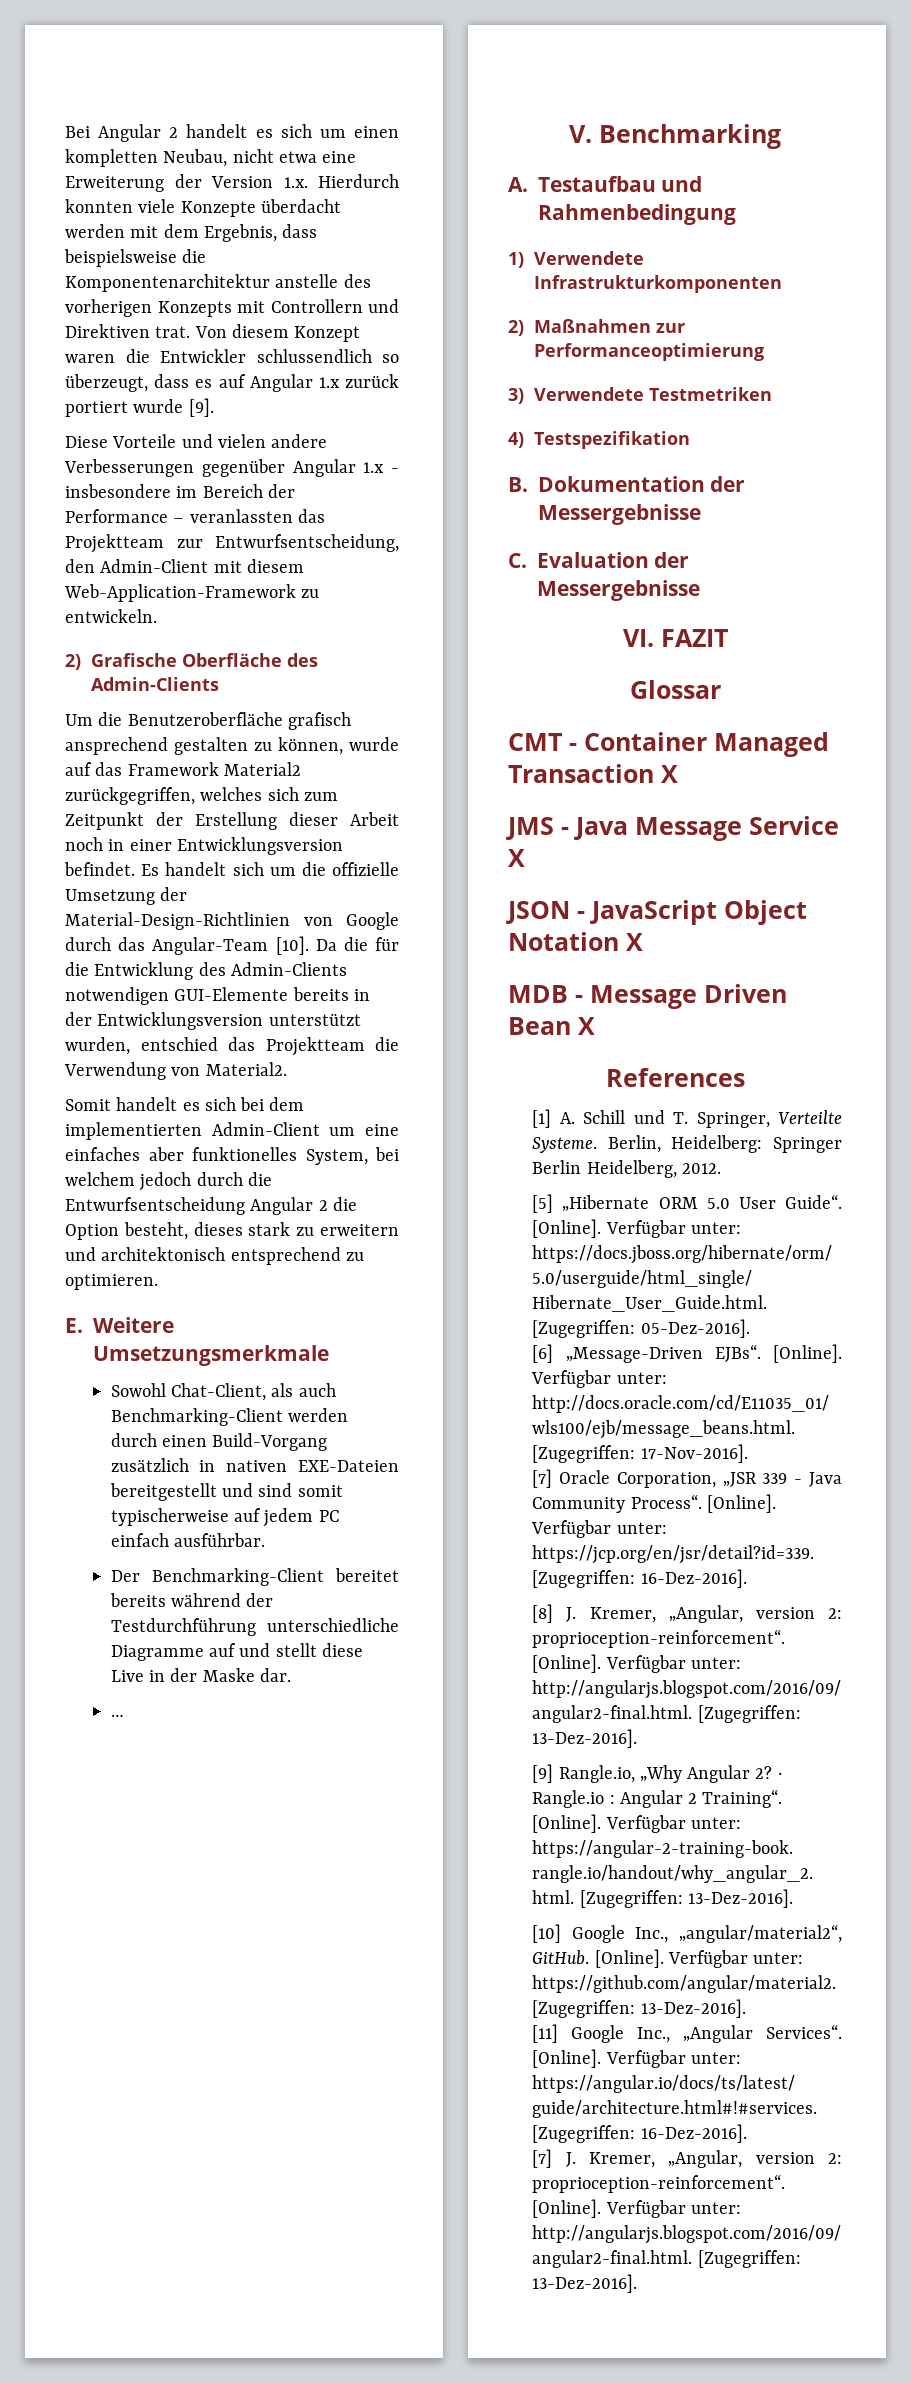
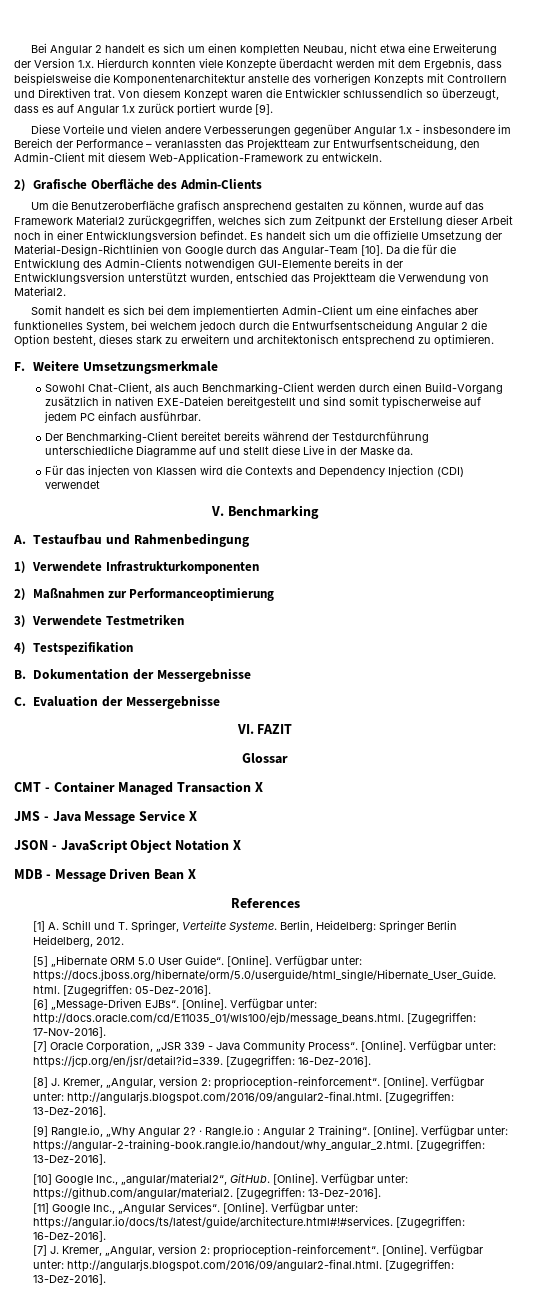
- E. Weitere Umsetzungsmerkmale
+ F. Weitere Umsetzungsmerkmale
- Der Benchmarking-Client bereitet bereits während der Testdurchführung unterschiedliche Diagramme auf und stellt diese Live in der Maske dar.
- …
+ Der Benchmarking-Client bereitet bereits während der Testdurchführung unterschiedliche Diagramme auf und stellt diese Live in der Maske da.
+ Für das injecten von Klassen wird die Contexts and Dependency Injection (CDI) verwendet

